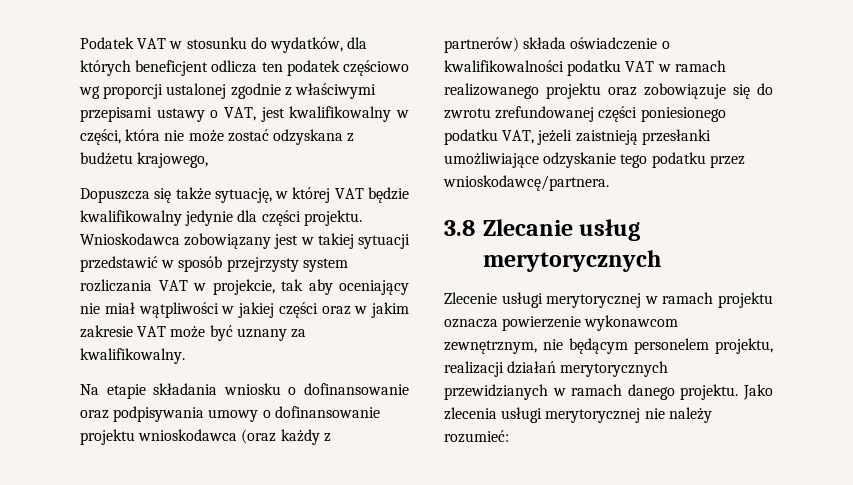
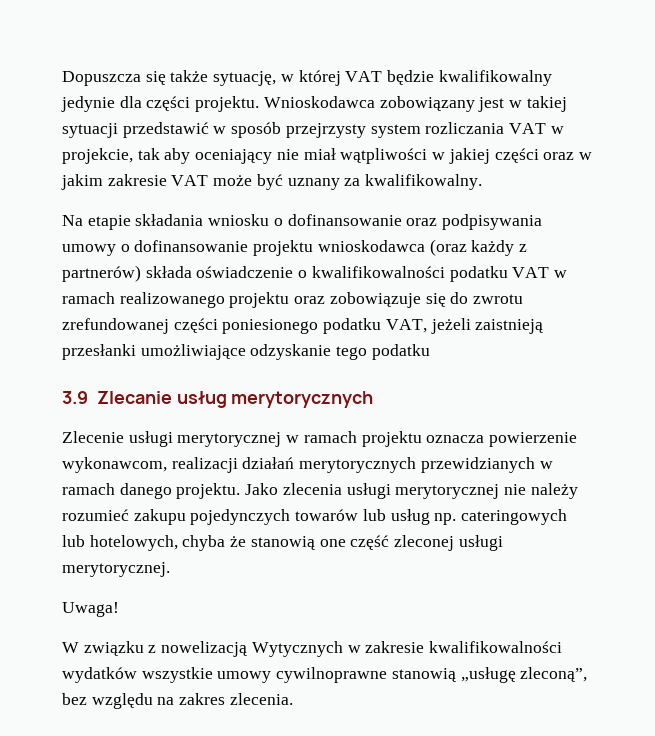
- Podatek VAT w stosunku do wydatków, dla których beneficjent odlicza ten podatek częściowo wg proporcji ustalonej zgodnie z właściwymi przepisami ustawy o VAT, jest kwalifikowalny w części, która nie może zostać odzyskana z budżetu krajowego,
- Na etapie składania wniosku o dofinansowanie oraz podpisywania umowy o dofinansowanie projektu wnioskodawca (oraz każdy z partnerów) składa oświadczenie o kwalifikowalności podatku VAT w ramach realizowanego projektu oraz zobowiązuje się do zwrotu zrefundowanej części poniesionego podatku VAT, jeżeli zaistnieją przesłanki umożliwiające odzyskanie tego podatku przez wnioskodawcę/partnera.
- 3.8 Zlecanie usług merytorycznych
+ Na etapie składania wniosku o dofinansowanie oraz podpisywania umowy o dofinansowanie projektu wnioskodawca (oraz każdy z partnerów) składa oświadczenie o kwalifikowalności podatku VAT w ramach realizowanego projektu oraz zobowiązuje się do zwrotu zrefundowanej części poniesionego podatku VAT, jeżeli zaistnieją przesłanki umożliwiające odzyskanie tego podatku
+ 3.9 Zlecanie usług merytorycznych
- Zlecenie usługi merytorycznej w ramach projektu oznacza powierzenie wykonawcom zewnętrznym, nie będącym personelem projektu, realizacji działań merytorycznych przewidzianych w ramach danego projektu.
+ Zlecenie usługi merytorycznej w ramach projektu oznacza powierzenie wykonawcom, realizacji działań merytorycznych przewidzianych w ramach danego projektu.
- Jako zlecenia usługi merytorycznej nie należy rozumieć:
+ Jako zlecenia usługi merytorycznej nie należy rozumieć zakupu pojedynczych towarów lub usług np. cateringowych lub hotelowych, chyba że stanowią one część zleconej usługi merytorycznej.
+ Uwaga!
+ W związku z nowelizacją Wytycznych w zakresie kwalifikowalności wydatków wszystkie umowy cywilnoprawne stanowią „usługę zleconą”, bez względu na zakres zlecenia.

